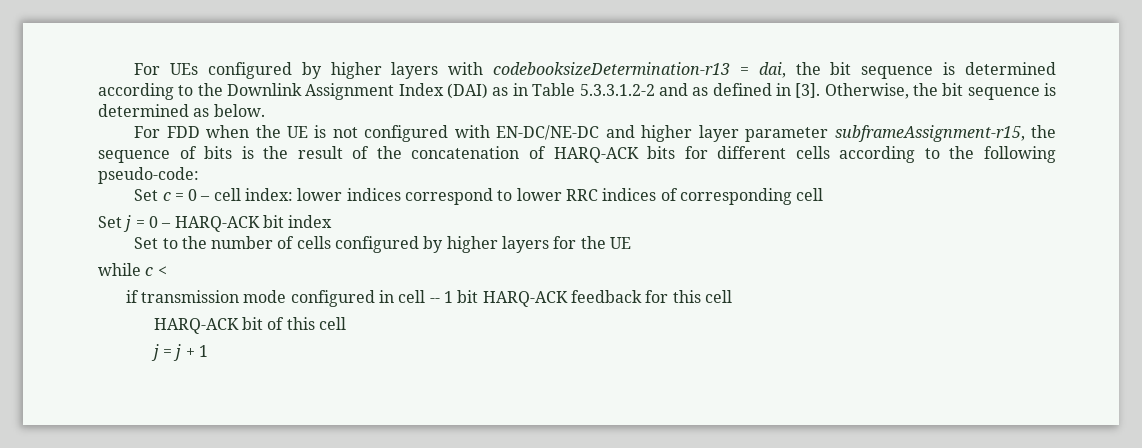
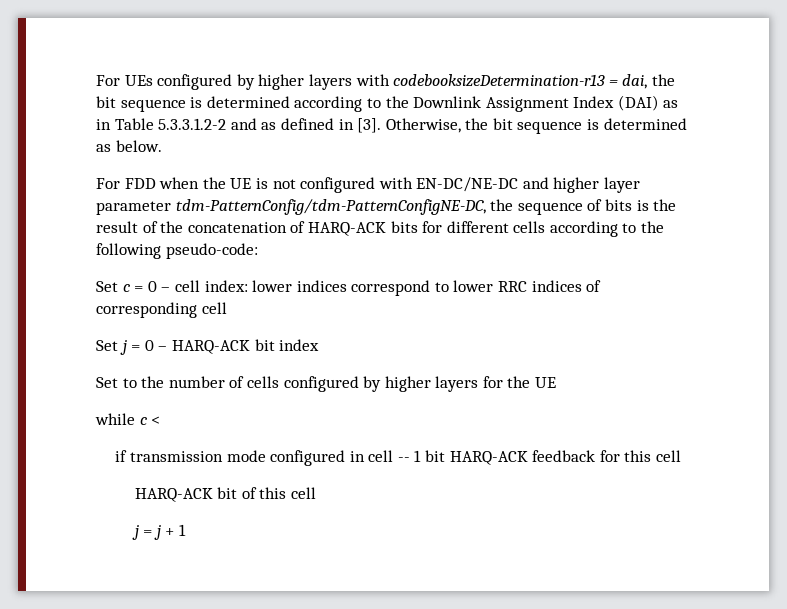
- For FDD when the UE is not configured with EN-DC/NE-DC and higher layer parameter subframeAssignment-r15, the sequence of bits is the result of the concatenation of HARQ-ACK bits for different cells according to the following pseudo-code:
+ For FDD when the UE is not configured with EN-DC/NE-DC and higher layer parameter tdm-PatternConfig/tdm-PatternConfigNE-DC, the sequence of bits is the result of the concatenation of HARQ-ACK bits for different cells according to the following pseudo-code:

